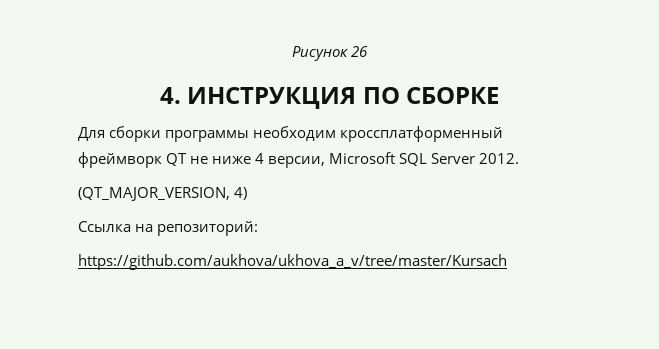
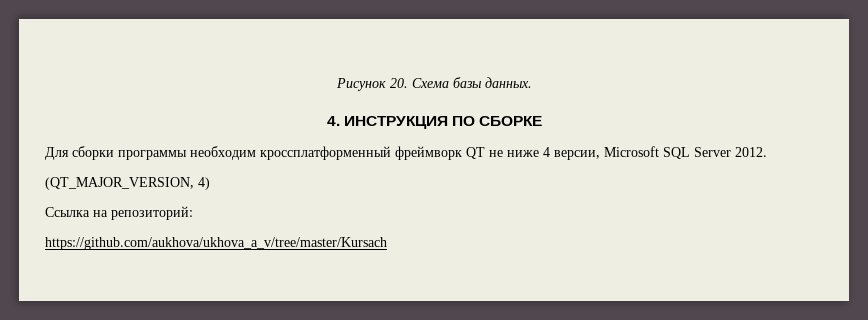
- Рисунок 26
+ Рисунок 20. Схема базы данных.

